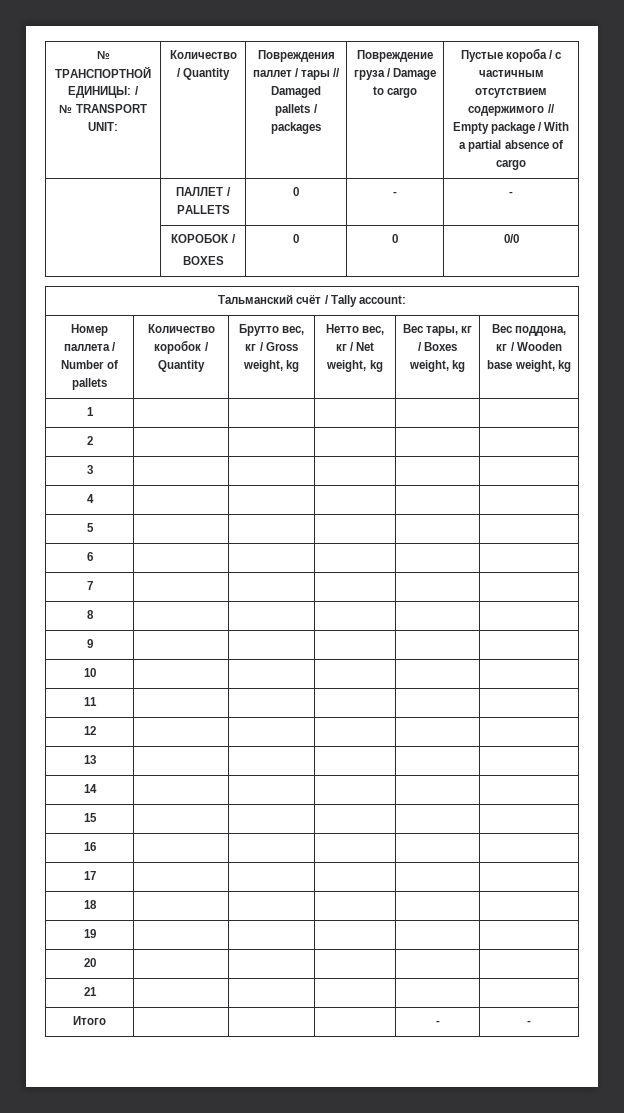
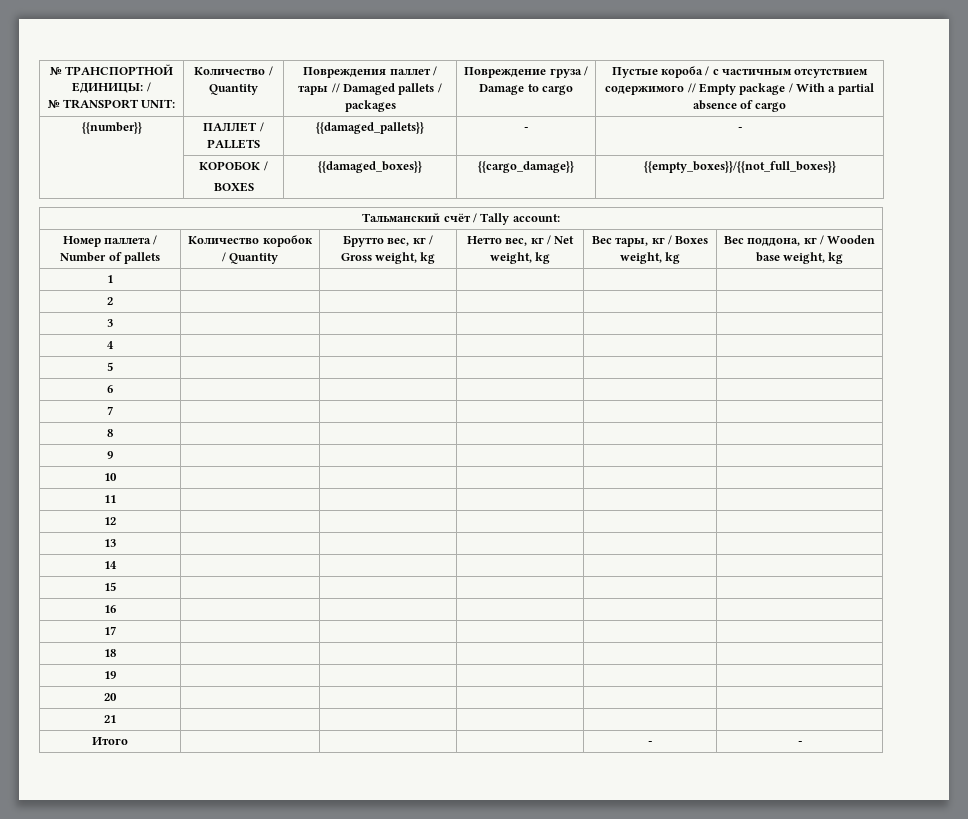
- | ПАЛЛЕТ / PALLETS | 0 | - | -
+ {{number}} | ПАЛЛЕТ / PALLETS | {{damaged_pallets}} | - | -
  | КОРОБОК /
- BOXES | 0 | 0 | 0/0
+ BOXES | {{damaged_boxes}} | {{cargo_damage}} | {{empty_boxes}}/{{not_full_boxes}}

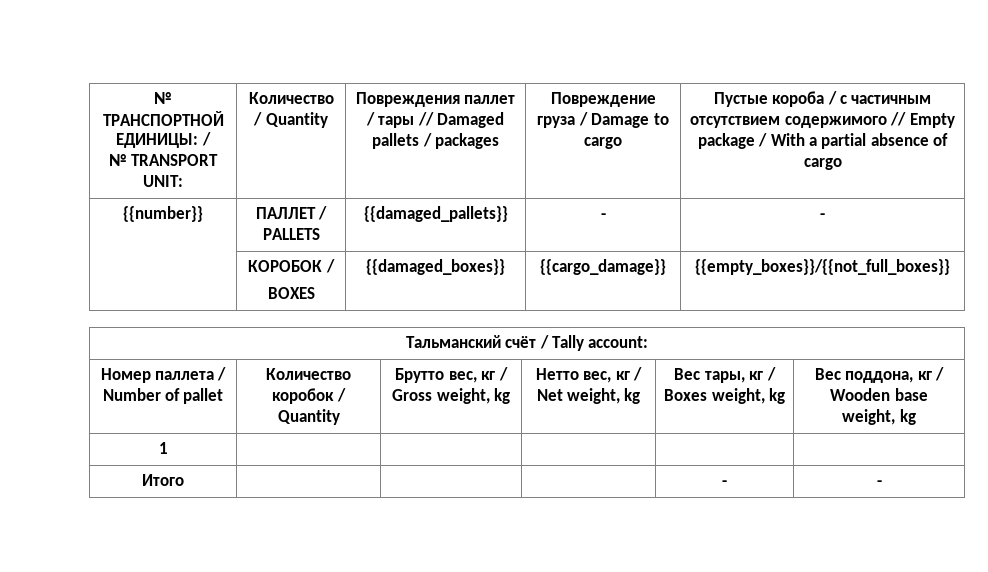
- Номер паллета / Number of pallets | Количество коробок / Quantity | Брутто вес, кг / Gross weight, kg | Нетто вес, кг / Net weight, kg | Вес тары, кг / Boxes weight, kg | Вес поддона, кг / Wooden base weight, kg
+ Номер паллета / Number of pallet | Количество коробок / Quantity | Брутто вес, кг / Gross weight, kg | Нетто вес, кг / Net weight, kg | Вес тары, кг / Boxes weight, kg | Вес поддона, кг / Wooden base weight, kg
- 2 | | | | |
- 3 | | | | |
- 4 | | | | |
- 5 | | | | |
- 6 | | | | |
- 7 | | | | |
- 8 | | | | |
- 9 | | | | |
- 10 | | | | |
- 11 | | | | |
- 12 | | | | |
- 13 | | | | |
- 14 | | | | |
- 15 | | | | |
- 16 | | | | |
- 17 | | | | |
- 18 | | | | |
- 19 | | | | |
- 20 | | | | |
- 21 | | | | |

